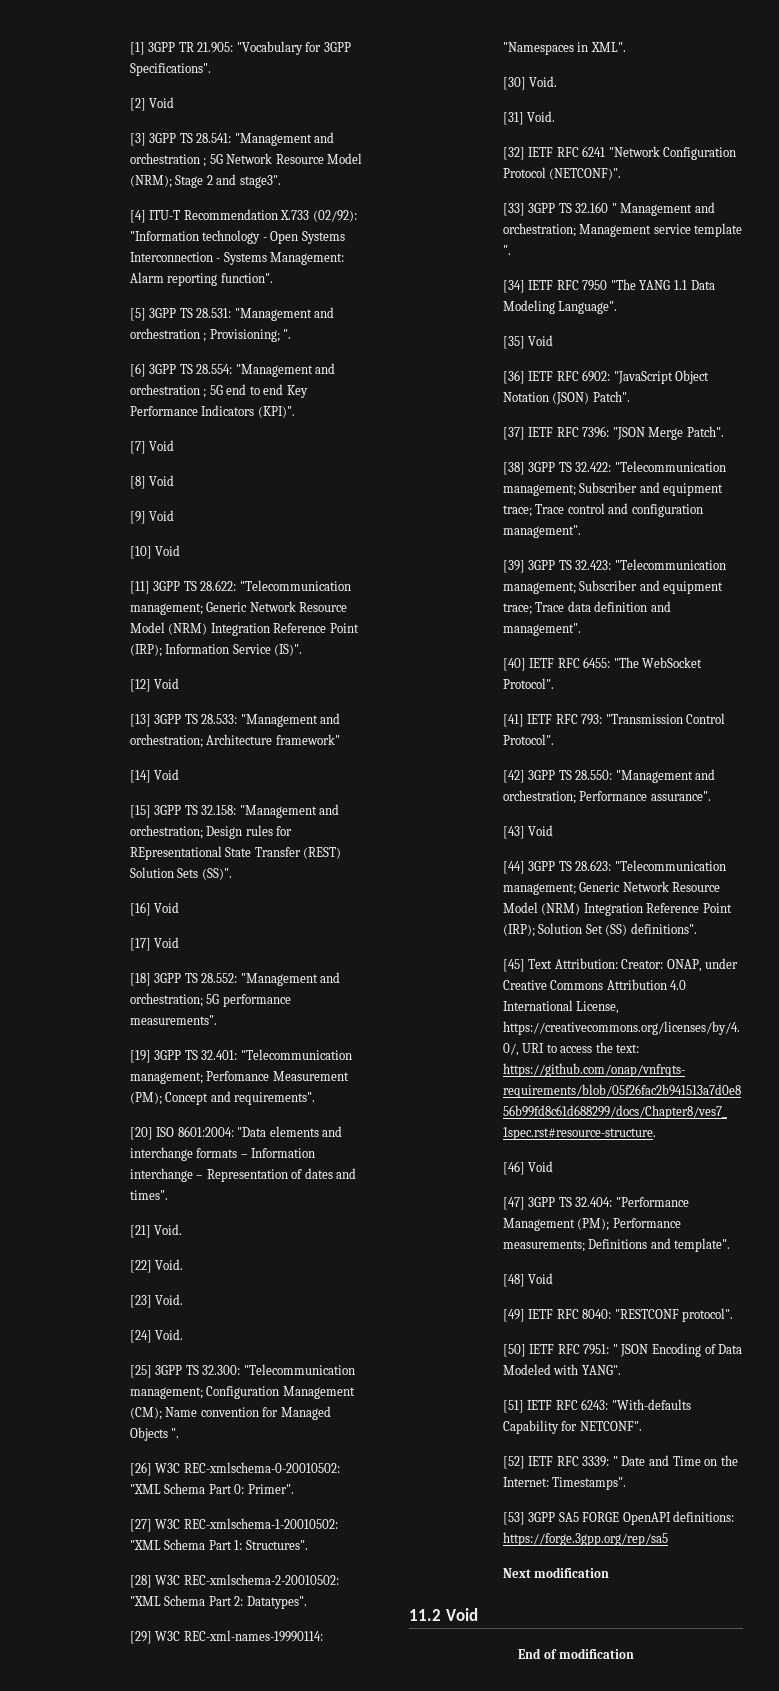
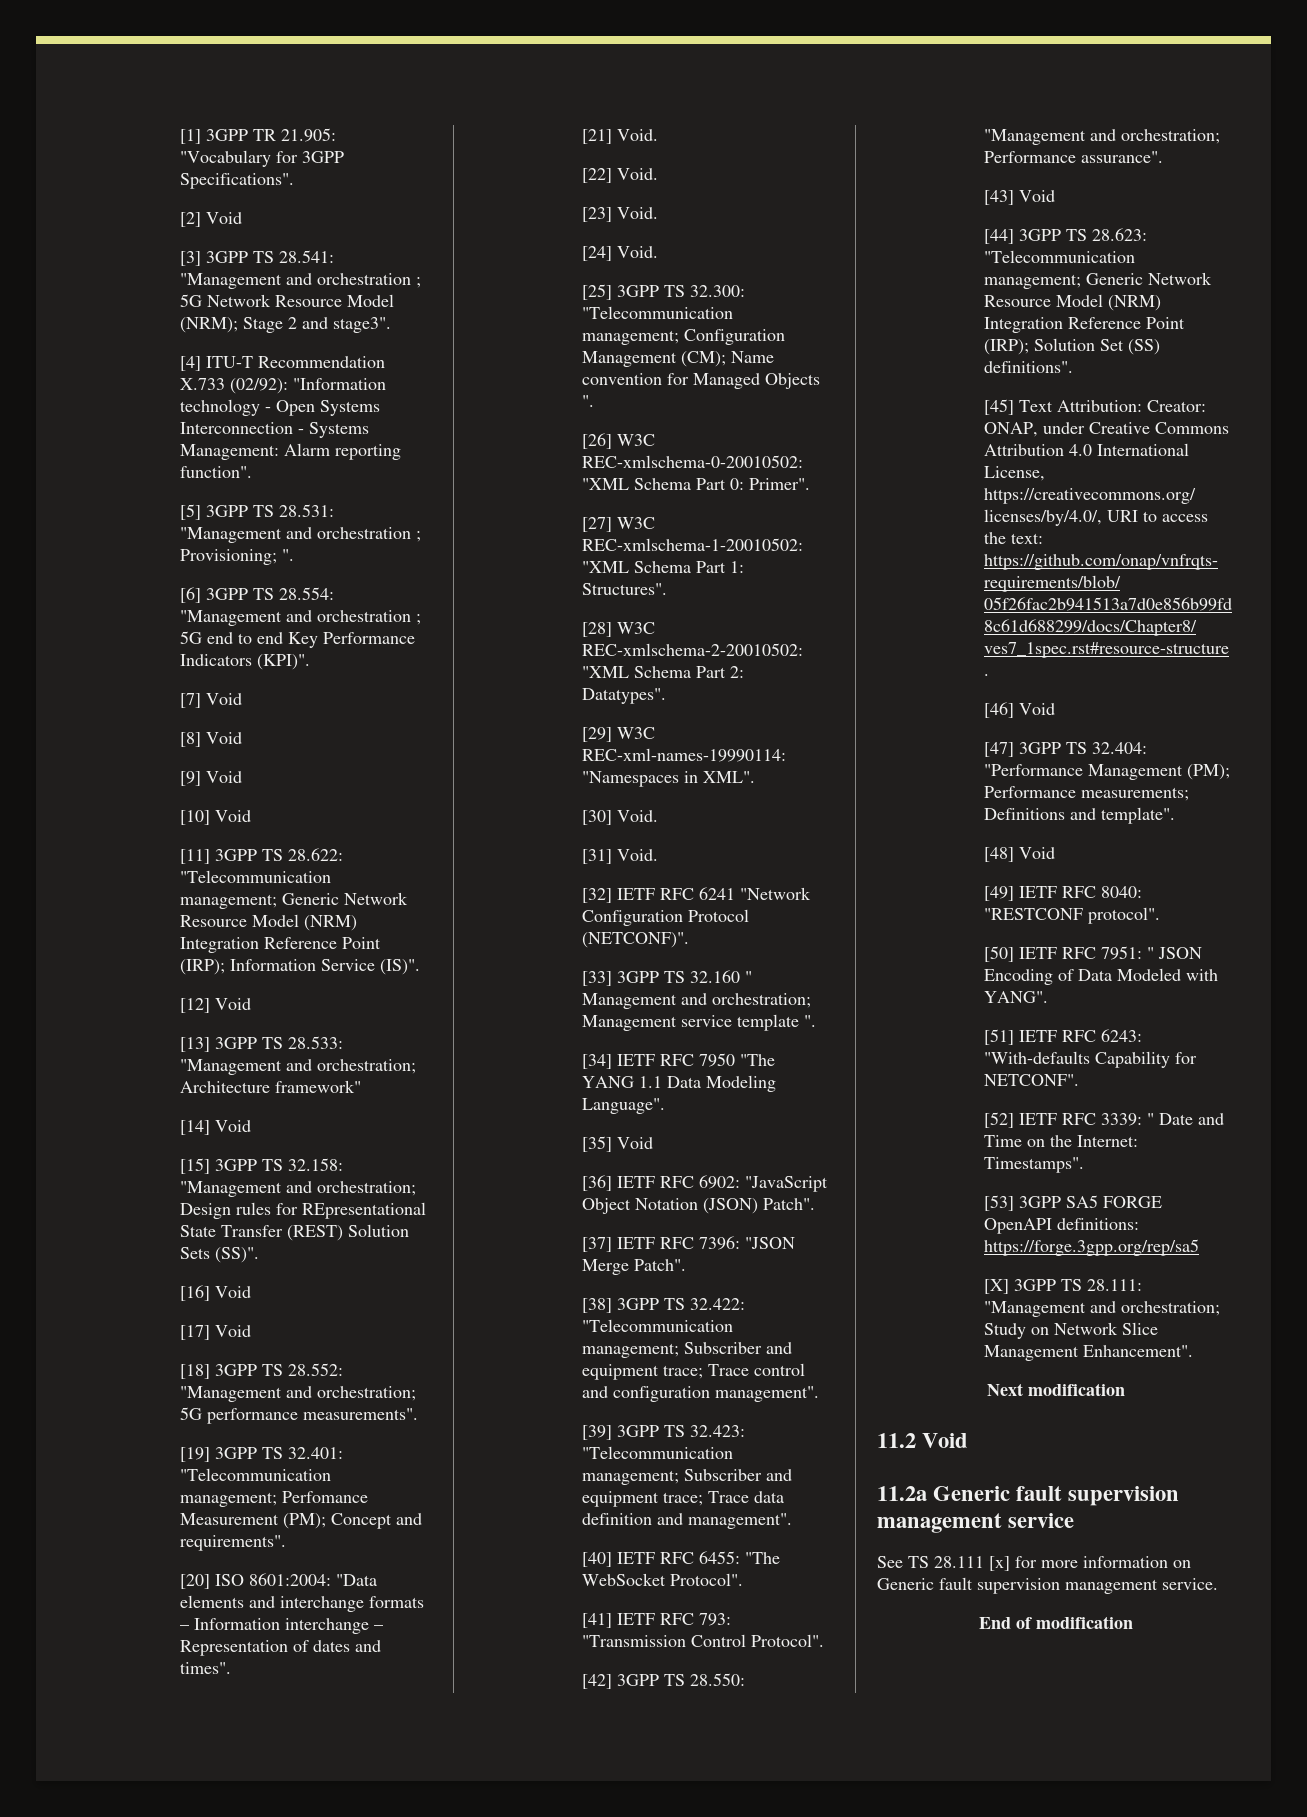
+ [X] 3GPP TS 28.111: "Management and orchestration; Study on Network Slice Management Enhancement".
  Next modification
  11.2 Void
+ 11.2a Generic fault supervision management service
+ See TS 28.111 [x] for more information on Generic fault supervision management service.

